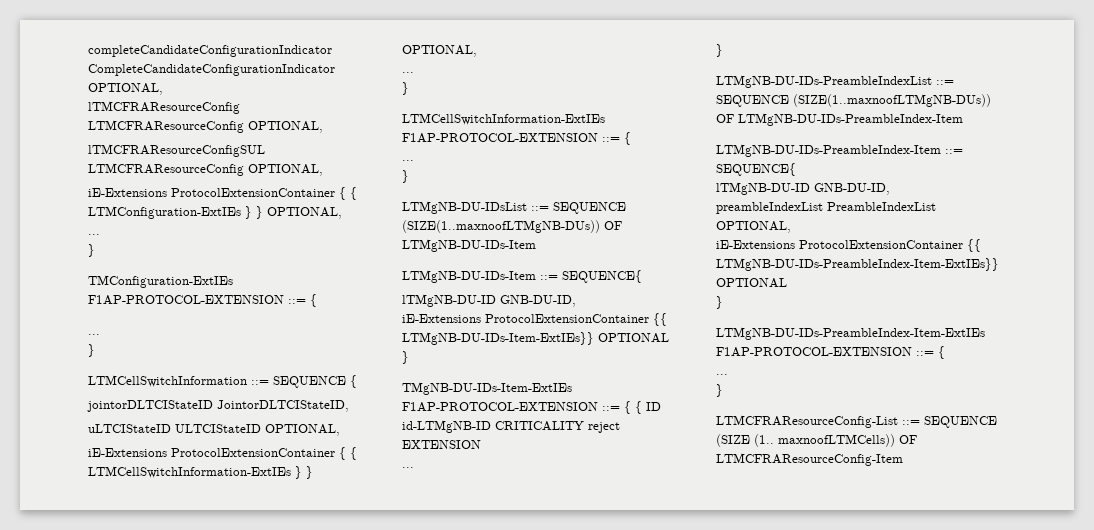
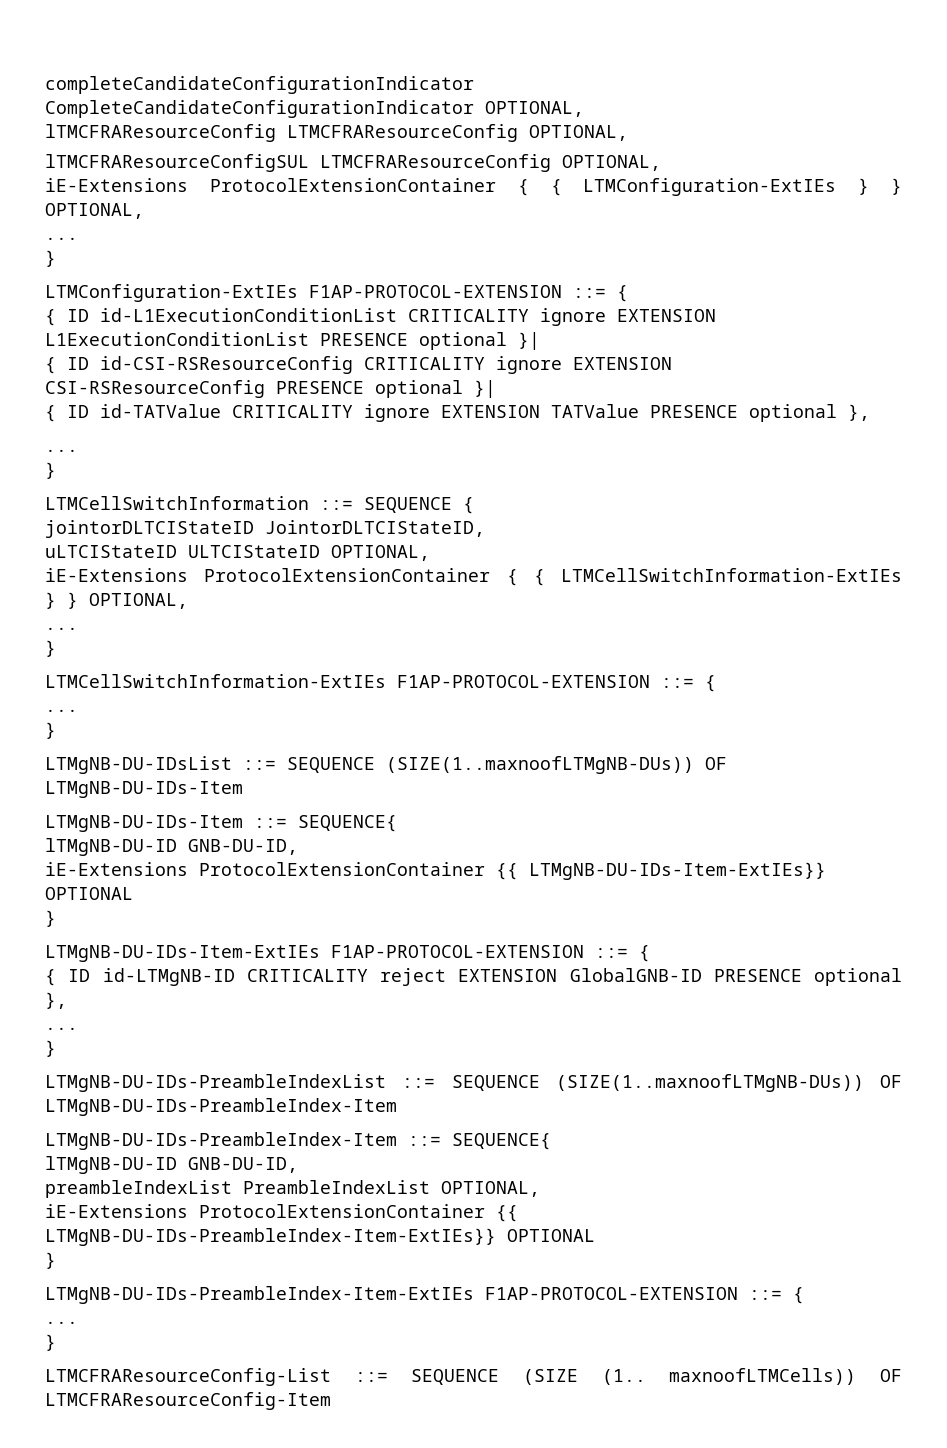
- TMConfiguration-ExtIEs F1AP-PROTOCOL-EXTENSION ::= {
+ LTMConfiguration-ExtIEs F1AP-PROTOCOL-EXTENSION ::= {
+ { ID id-L1ExecutionConditionList CRITICALITY ignore EXTENSION L1ExecutionConditionList PRESENCE optional }|
+ { ID id-CSI-RSResourceConfig CRITICALITY ignore EXTENSION CSI-RSResourceConfig PRESENCE optional }|
+ { ID id-TATValue CRITICALITY ignore EXTENSION TATValue PRESENCE optional },
- TMgNB-DU-IDs-Item-ExtIEs F1AP-PROTOCOL-EXTENSION ::= { { ID id-LTMgNB-ID CRITICALITY reject EXTENSION
+ LTMgNB-DU-IDs-Item-ExtIEs F1AP-PROTOCOL-EXTENSION ::= {
+ { ID id-LTMgNB-ID CRITICALITY reject EXTENSION GlobalGNB-ID PRESENCE optional },

